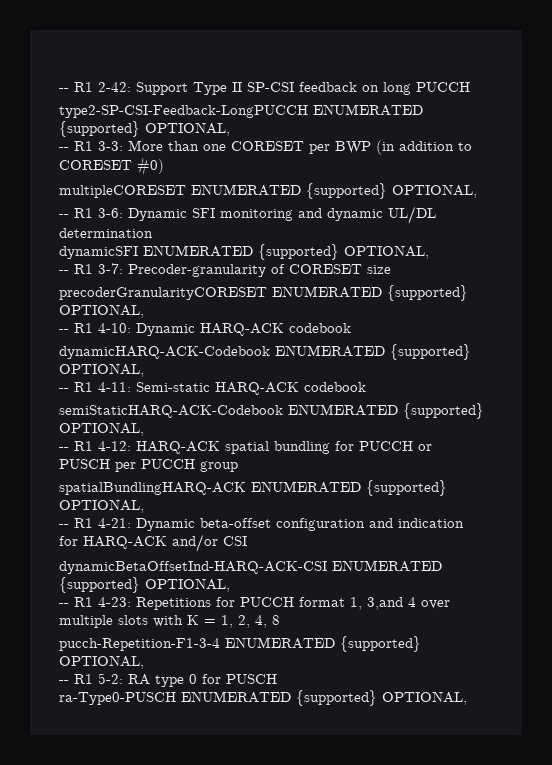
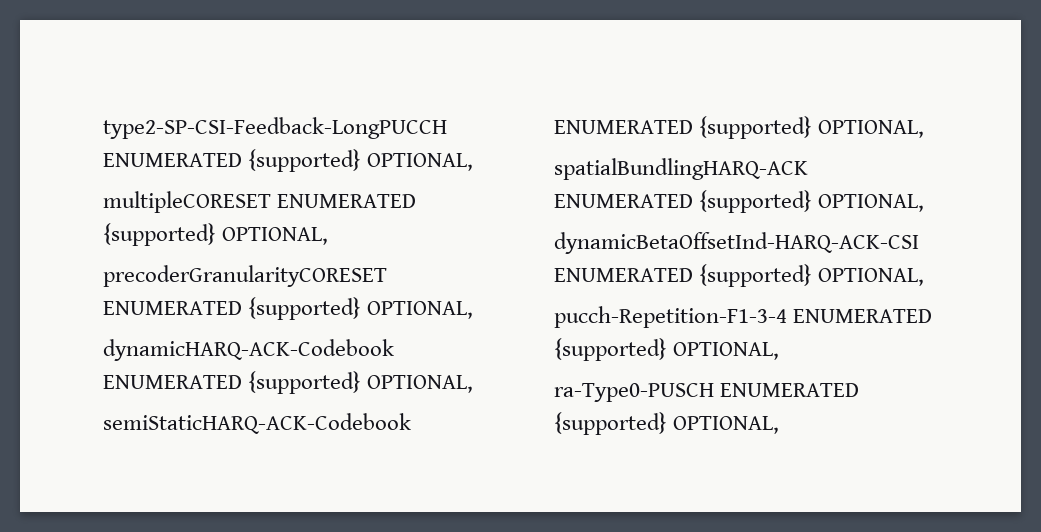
- -- R1 2-42: Support Type II SP-CSI feedback on long PUCCH
  type2-SP-CSI-Feedback-LongPUCCH ENUMERATED {supported} OPTIONAL,
- -- R1 3-3: More than one CORESET per BWP (in addition to CORESET #0)
  multipleCORESET ENUMERATED {supported} OPTIONAL,
- -- R1 3-6: Dynamic SFI monitoring and dynamic UL/DL determination
- dynamicSFI ENUMERATED {supported} OPTIONAL,
- -- R1 3-7: Precoder-granularity of CORESET size
  precoderGranularityCORESET ENUMERATED {supported} OPTIONAL,
- -- R1 4-10: Dynamic HARQ-ACK codebook
  dynamicHARQ-ACK-Codebook ENUMERATED {supported} OPTIONAL,
- -- R1 4-11: Semi-static HARQ-ACK codebook
  semiStaticHARQ-ACK-Codebook ENUMERATED {supported} OPTIONAL,
- -- R1 4-12: HARQ-ACK spatial bundling for PUCCH or PUSCH per PUCCH group
  spatialBundlingHARQ-ACK ENUMERATED {supported} OPTIONAL,
- -- R1 4-21: Dynamic beta-offset configuration and indication for HARQ-ACK and/or CSI
  dynamicBetaOffsetInd-HARQ-ACK-CSI ENUMERATED {supported} OPTIONAL,
- -- R1 4-23: Repetitions for PUCCH format 1, 3,and 4 over multiple slots with K = 1, 2, 4, 8
  pucch-Repetition-F1-3-4 ENUMERATED {supported} OPTIONAL,
- -- R1 5-2: RA type 0 for PUSCH

